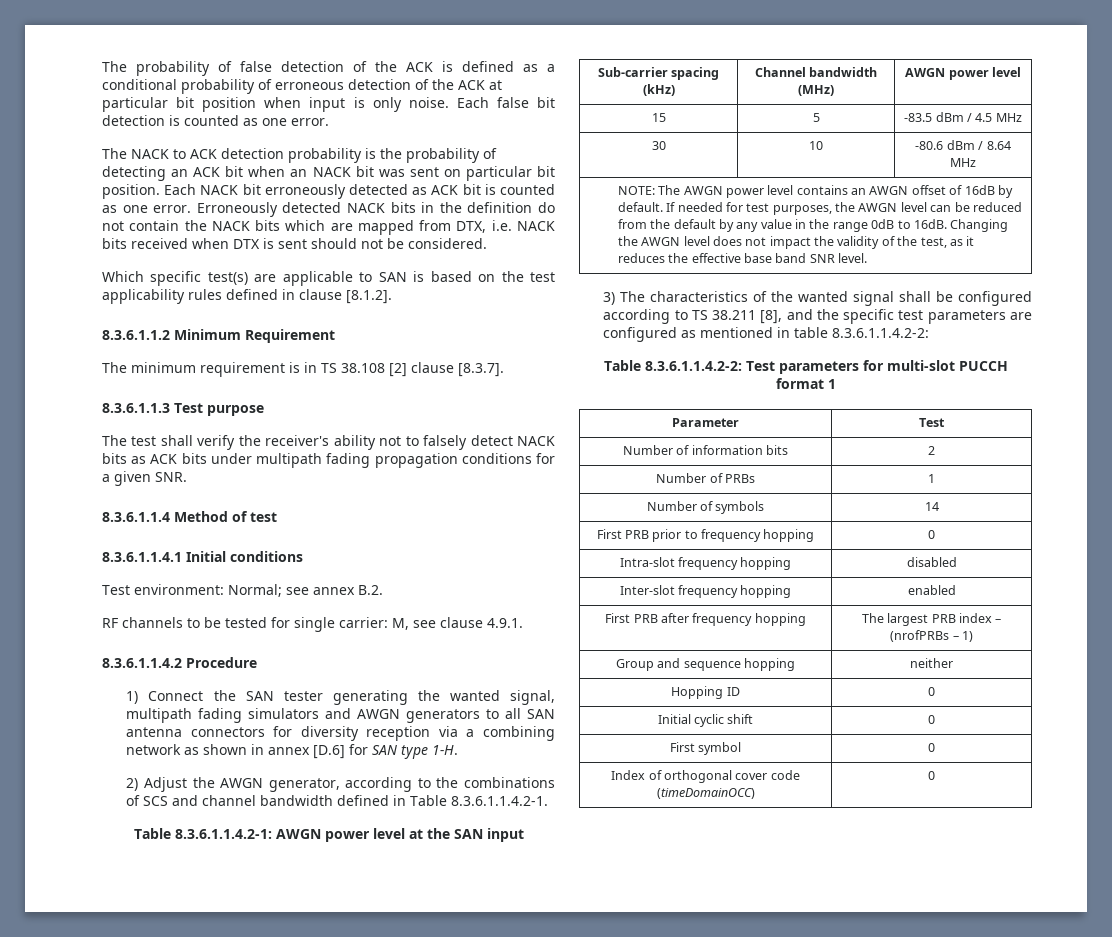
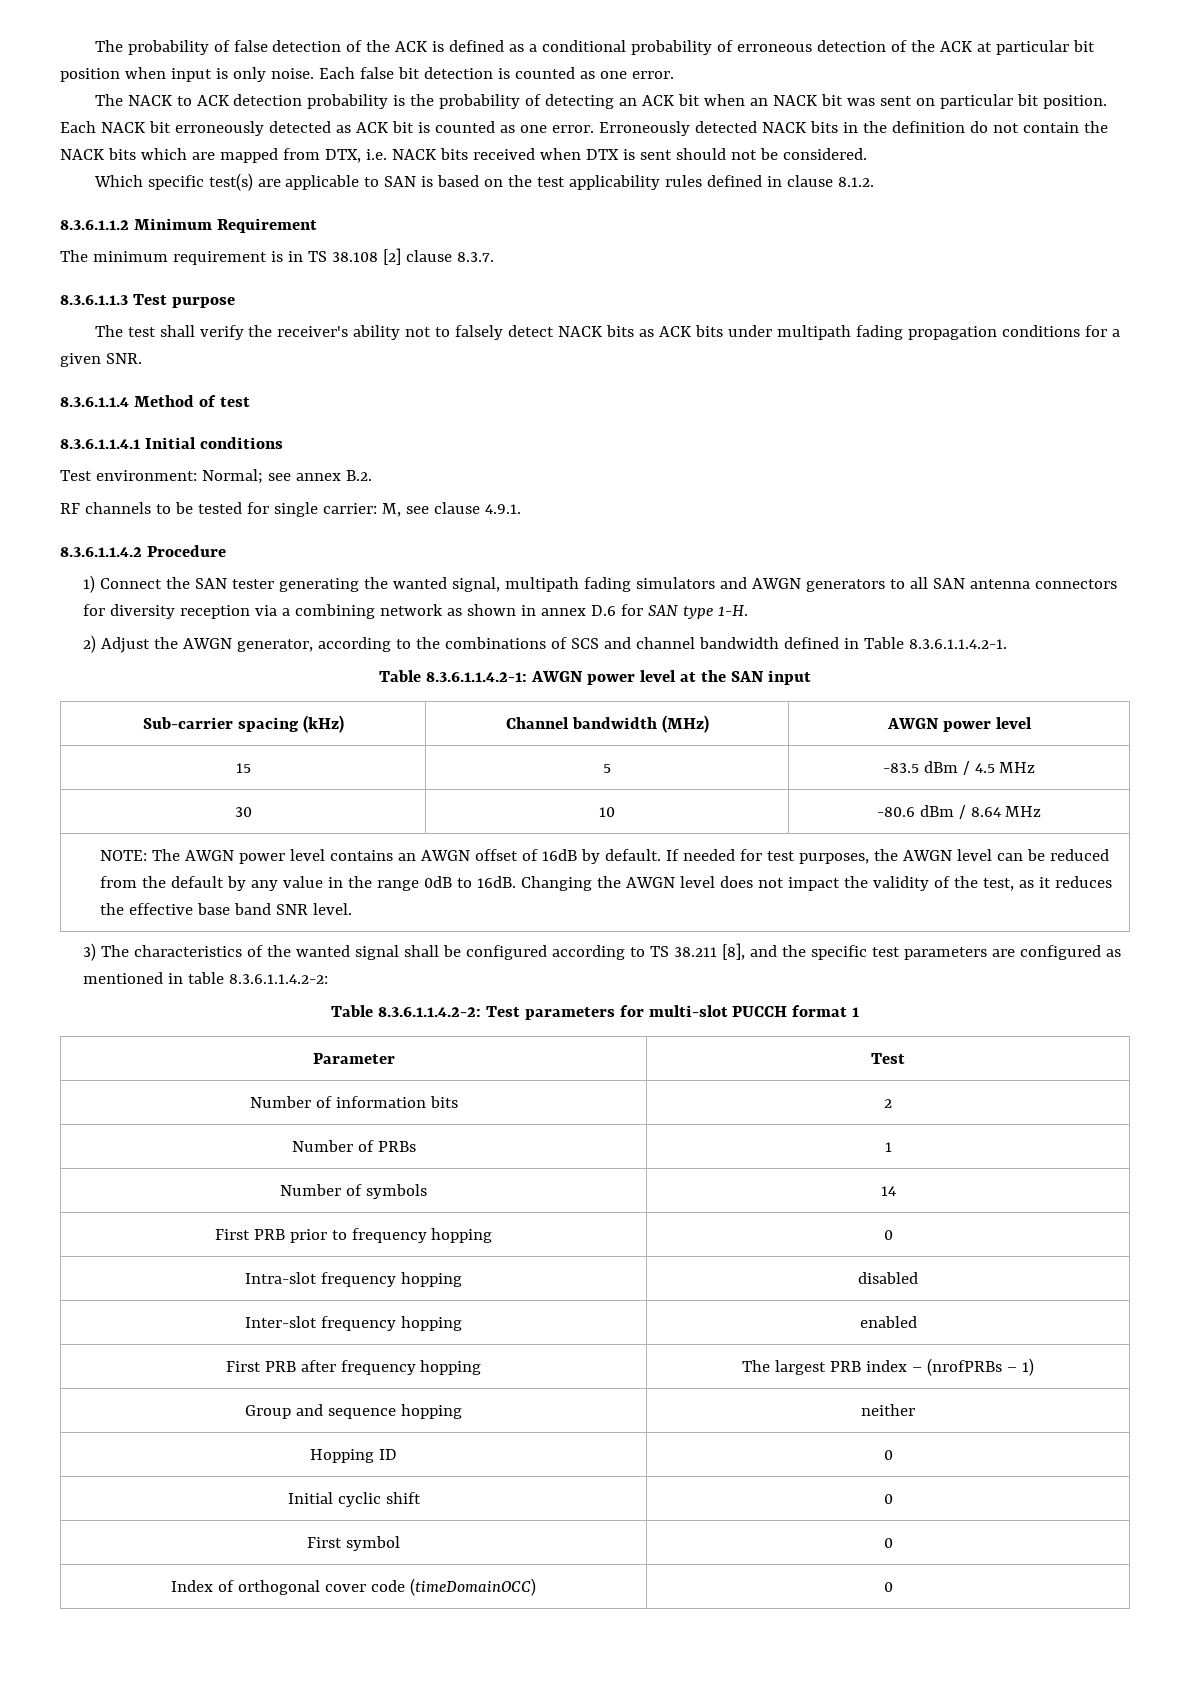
- Which specific test(s) are applicable to SAN is based on the test applicability rules defined in clause [8.1.2].
+ Which specific test(s) are applicable to SAN is based on the test applicability rules defined in clause 8.1.2.
- The minimum requirement is in TS 38.108 [2] clause [8.3.7].
+ The minimum requirement is in TS 38.108 [2] clause 8.3.7.
- 1) Connect the SAN tester generating the wanted signal, multipath fading simulators and AWGN generators to all SAN antenna connectors for diversity reception via a combining network as shown in annex [D.6] for SAN type 1-H.
+ 1) Connect the SAN tester generating the wanted signal, multipath fading simulators and AWGN generators to all SAN antenna connectors for diversity reception via a combining network as shown in annex D.6 for SAN type 1-H.

